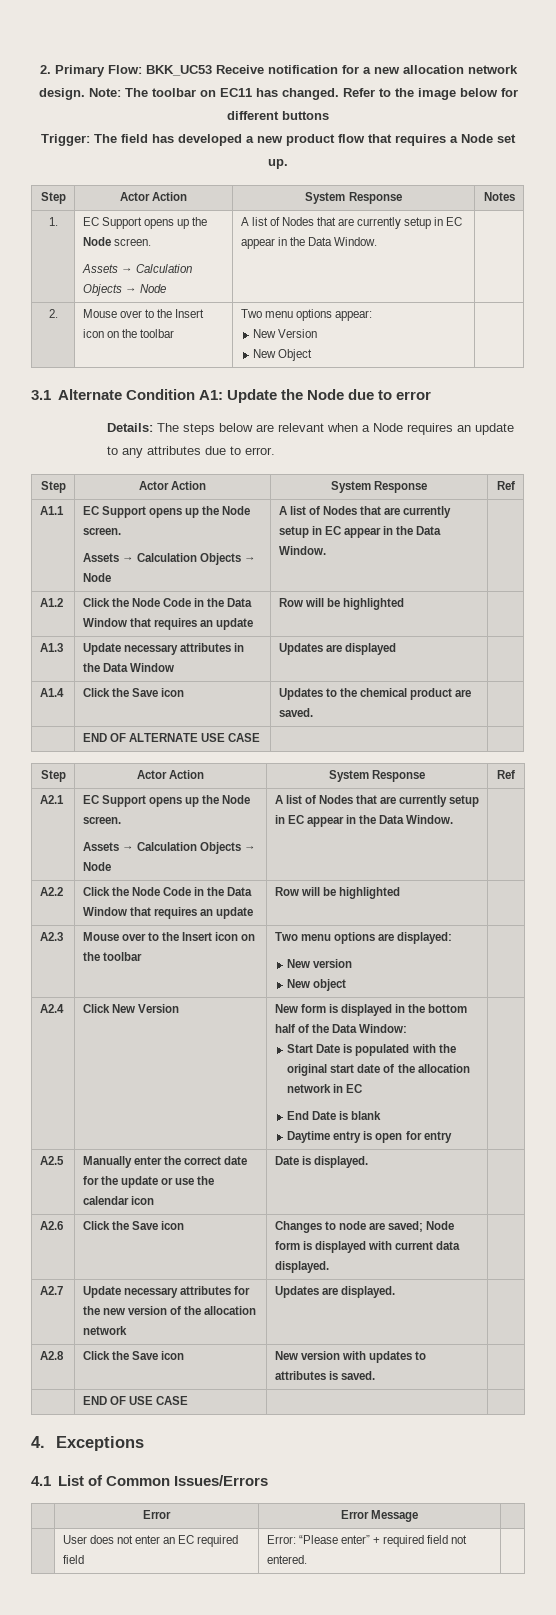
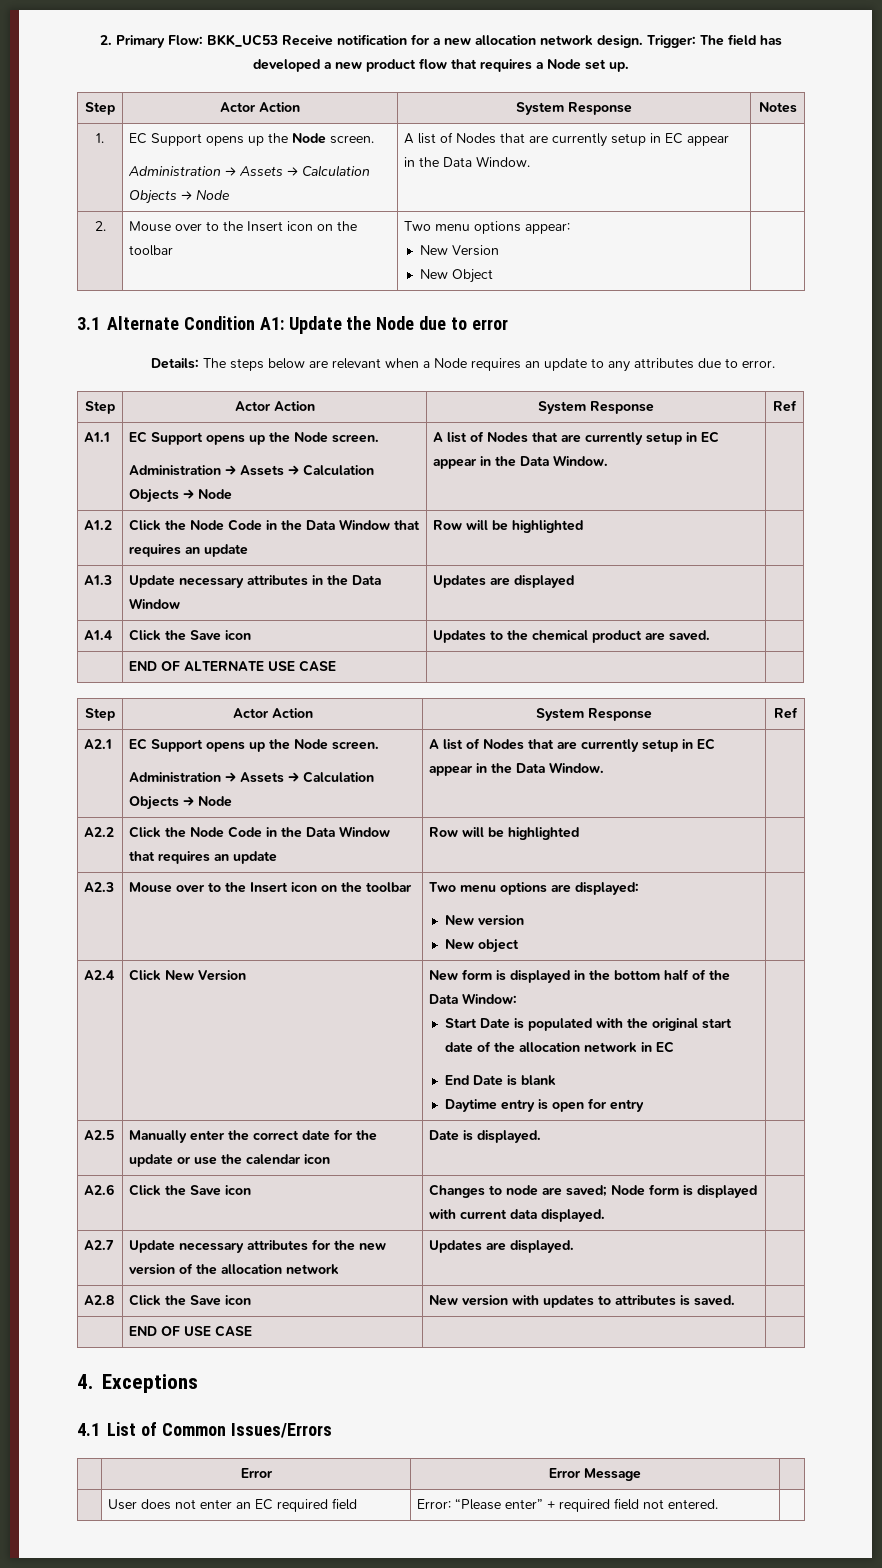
- 2. Primary Flow: BKK_UC53 Receive notification for a new allocation network design. Note: The toolbar on EC11 has changed. Refer to the image below for different buttons
- Trigger: The field has developed a new product flow that requires a Node set up.
+ 2. Primary Flow: BKK_UC53 Receive notification for a new allocation network design. Trigger: The field has developed a new product flow that requires a Node set up.
  1. | EC Support opens up the Node screen.
- Assets → Calculation Objects → Node | A list of Nodes that are currently setup in EC appear in the Data Window. |
+ Administration → Assets → Calculation Objects → Node | A list of Nodes that are currently setup in EC appear in the Data Window. |
  A1.1 | EC Support opens up the Node screen.
- Assets → Calculation Objects → Node | A list of Nodes that are currently setup in EC appear in the Data Window. |
+ Administration → Assets → Calculation Objects → Node | A list of Nodes that are currently setup in EC appear in the Data Window. |
  A2.1 | EC Support opens up the Node screen.
- Assets → Calculation Objects → Node | A list of Nodes that are currently setup in EC appear in the Data Window. |
+ Administration → Assets → Calculation Objects → Node | A list of Nodes that are currently setup in EC appear in the Data Window. |

